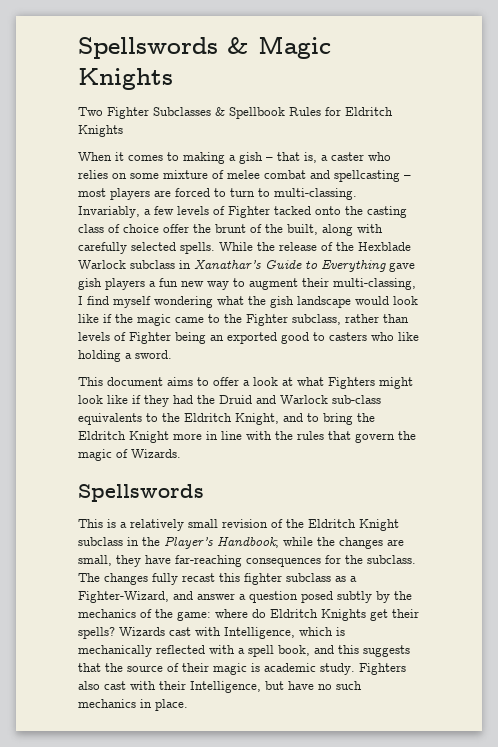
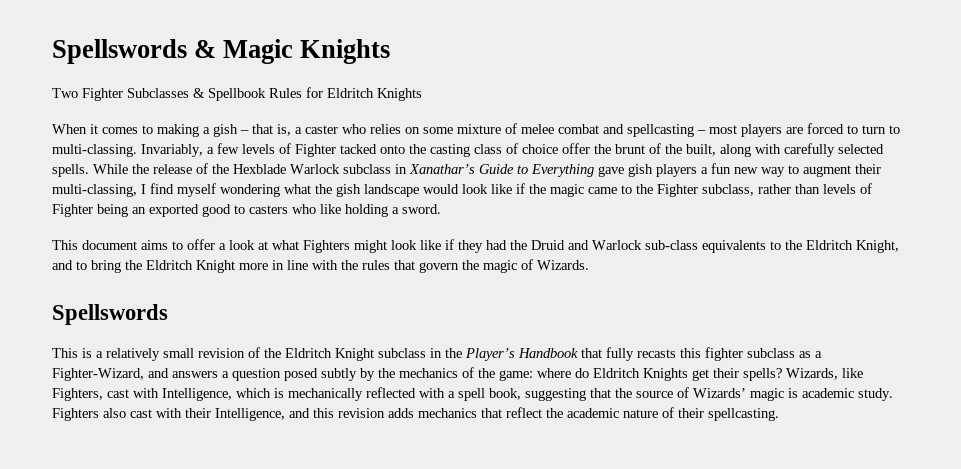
- This is a relatively small revision of the Eldritch Knight subclass in the Player’s Handbook; while the changes are small, they have far-reaching consequences for the subclass. The changes fully recast this fighter subclass as a Fighter-Wizard, and answer a question posed subtly by the mechanics of the game: where do Eldritch Knights get their spells?
+ This is a relatively small revision of the Eldritch Knight subclass in the Player’s Handbook that fully recasts this fighter subclass as a Fighter-Wizard, and answers a question posed subtly by the mechanics of the game: where do Eldritch Knights get their spells?
- Wizards cast with Intelligence, which is mechanically reflected with a spell book, and this suggests that the source of their magic is academic study.
+ Wizards, like Fighters, cast with Intelligence, which is mechanically reflected with a spell book, suggesting that the source of Wizards’ magic is academic study.
- Fighters also cast with their Intelligence, but have no such mechanics in place.
+ Fighters also cast with their Intelligence, and this revision adds mechanics that reflect the academic nature of their spellcasting.

